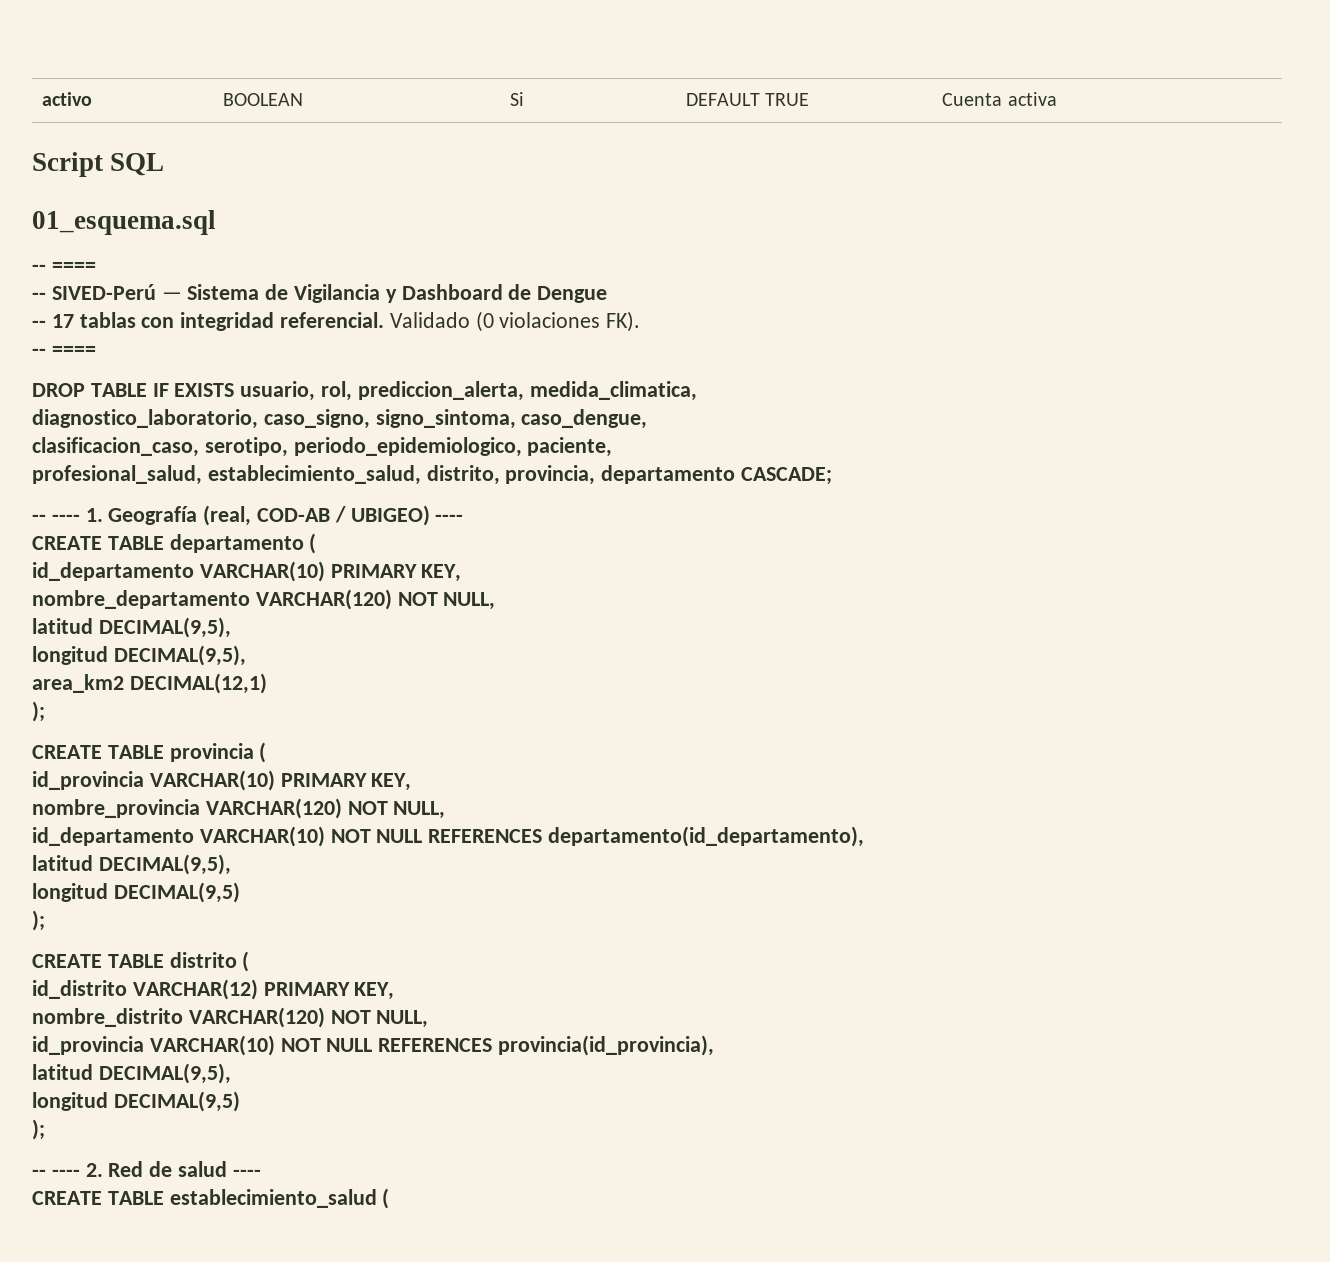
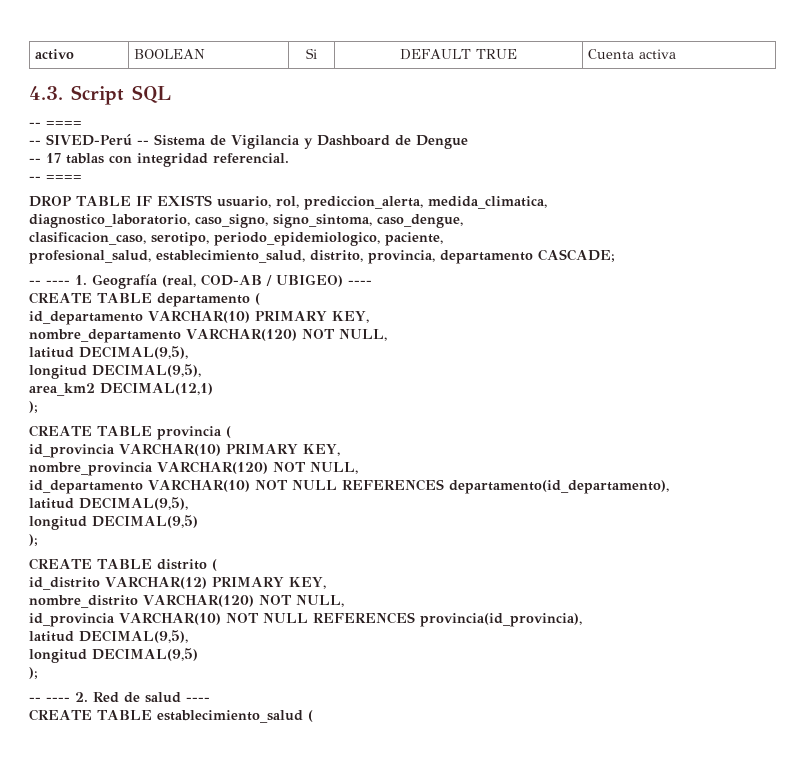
- Script SQL
+ 4.3. Script SQL
- 01_esquema.sql
- -- SIVED-Perú — Sistema de Vigilancia y Dashboard de Dengue
+ -- SIVED-Perú -- Sistema de Vigilancia y Dashboard de Dengue
- Validado (0 violaciones FK).

